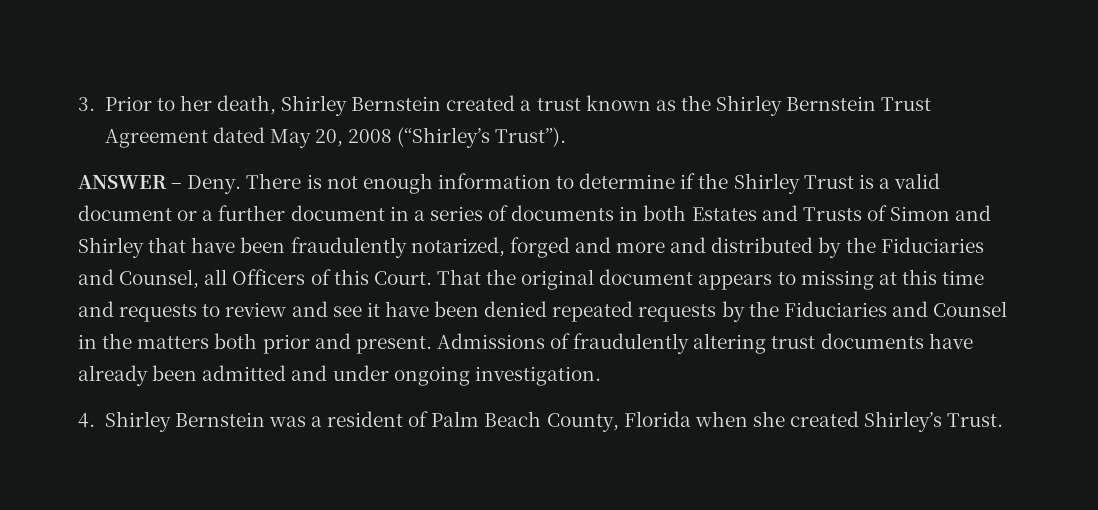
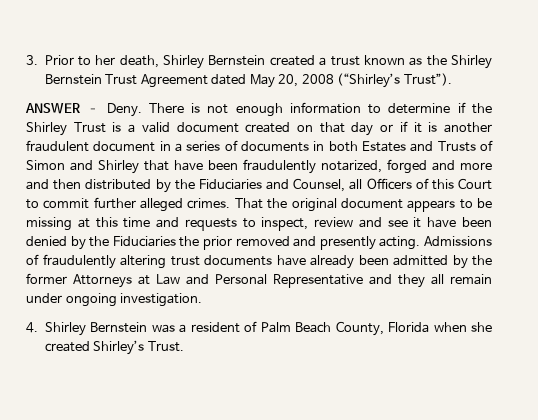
- There is not enough information to determine if the Shirley Trust is a valid document or a further document in a series of documents in both Estates and Trusts of Simon and Shirley that have been fraudulently notarized, forged and more and distributed by the Fiduciaries and Counsel, all Officers of this Court.
+ There is not enough information to determine if the Shirley Trust is a valid document created on that day or if it is another fraudulent document in a series of documents in both Estates and Trusts of Simon and Shirley that have been fraudulently notarized, forged and more and then distributed by the Fiduciaries and Counsel, all Officers of this Court to commit further alleged crimes.
- That the original document appears to missing at this time and requests to review and see it have been denied repeated requests by the Fiduciaries and Counsel in the matters both prior and present.
+ That the original document appears to be missing at this time and requests to inspect, review and see it have been denied by the Fiduciaries the prior removed and presently acting.
- Admissions of fraudulently altering trust documents have already been admitted and under ongoing investigation.
+ Admissions of fraudulently altering trust documents have already been admitted by the former Attorneys at Law and Personal Representative and they all remain under ongoing investigation.

